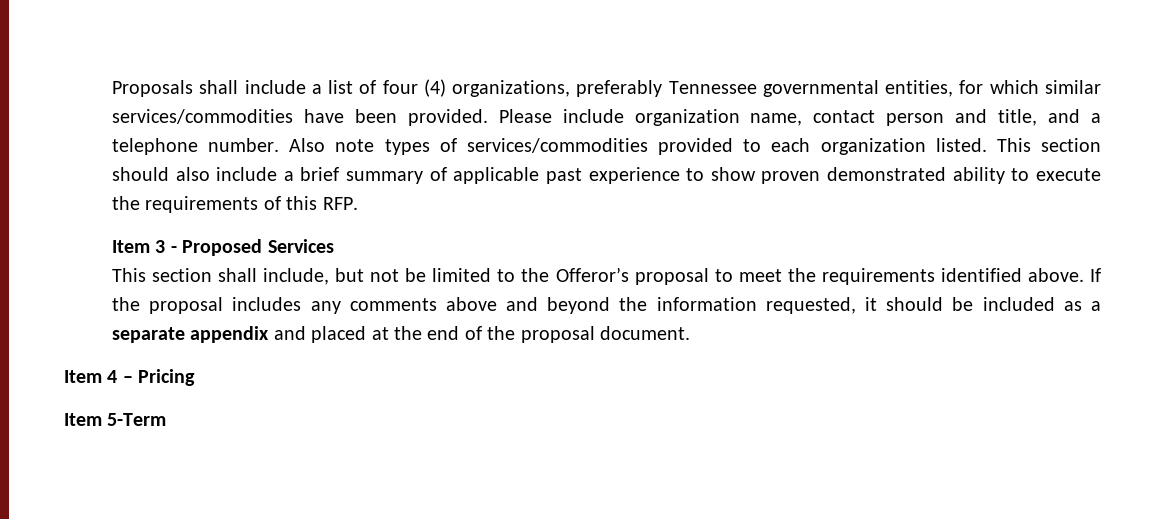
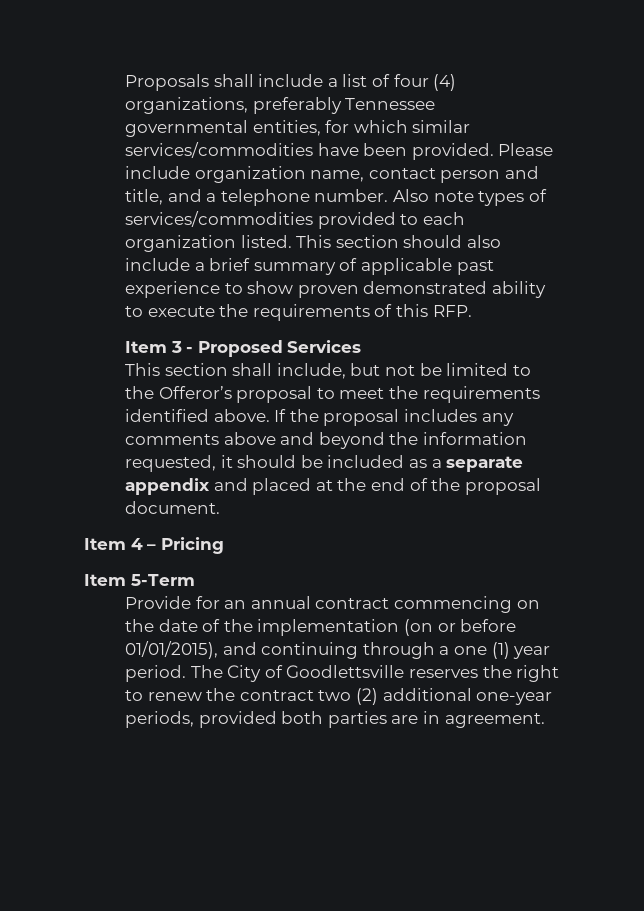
+ Provide for an annual contract commencing on the date of the implementation (on or before 01/01/2015), and continuing through a one (1) year period. The City of Goodlettsville reserves the right to renew the contract two (2) additional one-year periods, provided both parties are in agreement.

